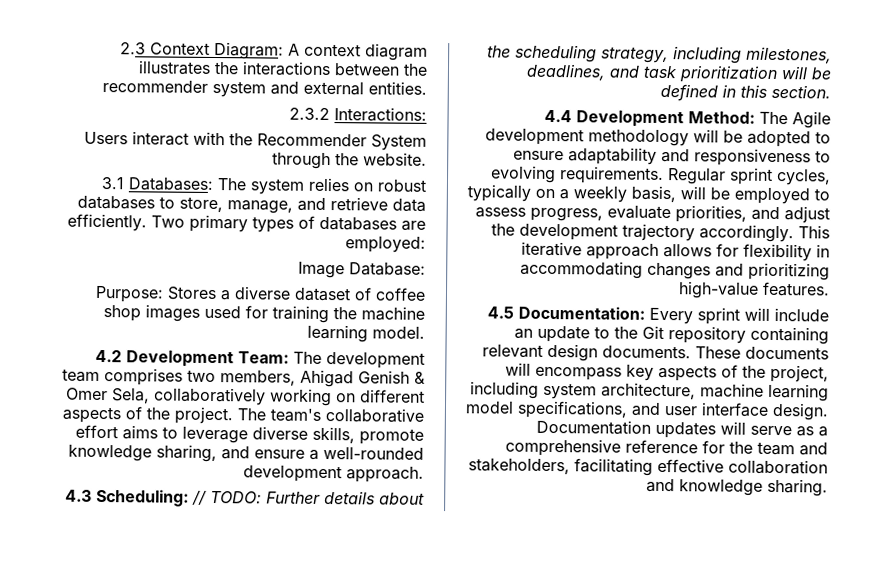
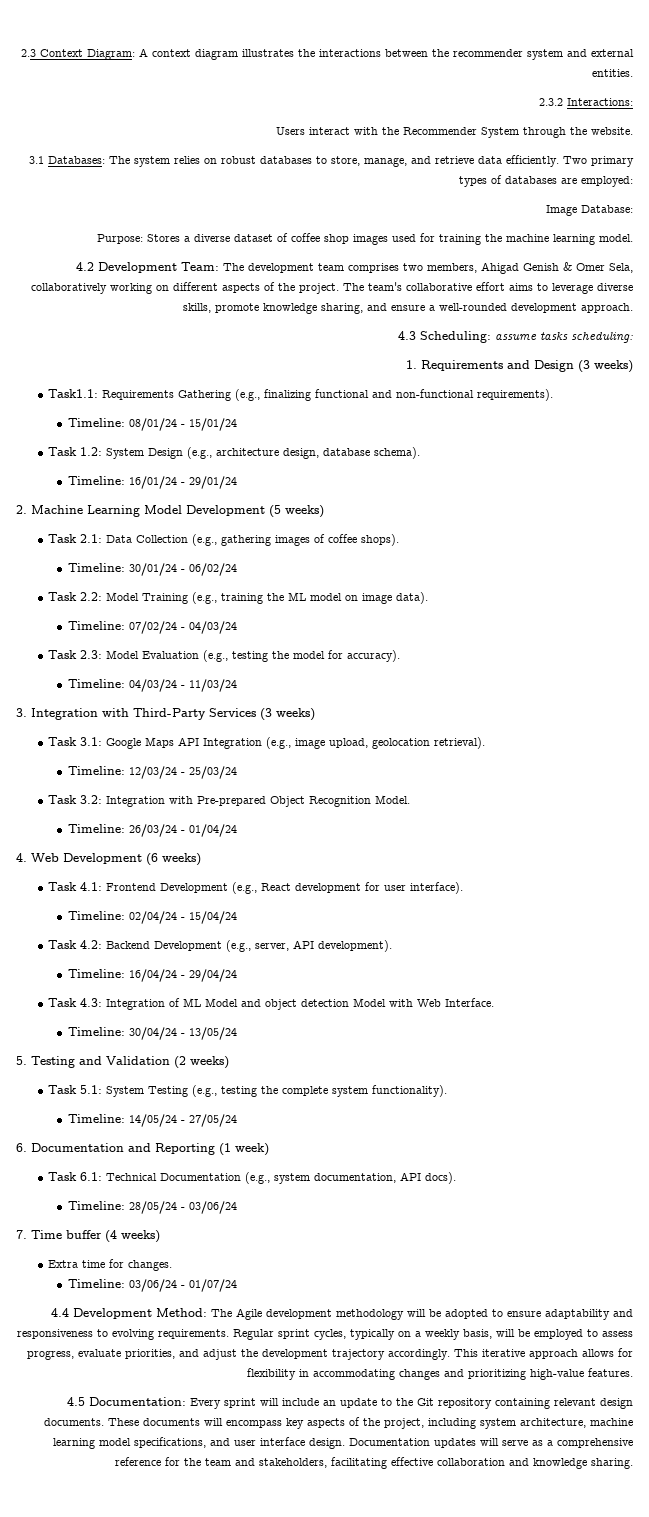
- 4.3 Scheduling: // TODO: Further details about the scheduling strategy, including milestones, deadlines, and task prioritization will be defined in this section.
+ 4.3 Scheduling: assume tasks scheduling:
+ 1. Requirements and Design (3 weeks)
+ Task1.1: Requirements Gathering (e.g., finalizing functional and non-functional requirements).
+ Timeline: 08/01/24 - 15/01/24
+ Task 1.2: System Design (e.g., architecture design, database schema).
+ Timeline: 16/01/24 - 29/01/24
+ 2. Machine Learning Model Development (5 weeks)
+ Task 2.1: Data Collection (e.g., gathering images of coffee shops).
+ Timeline: 30/01/24 - 06/02/24
+ Task 2.2: Model Training (e.g., training the ML model on image data).
+ Timeline: 07/02/24 - 04/03/24
+ Task 2.3: Model Evaluation (e.g., testing the model for accuracy).
+ Timeline: 04/03/24 - 11/03/24
+ 3. Integration with Third-Party Services (3 weeks)
+ Task 3.1: Google Maps API Integration (e.g., image upload, geolocation retrieval).
+ Timeline: 12/03/24 - 25/03/24
+ Task 3.2: Integration with Pre-prepared Object Recognition Model.
+ Timeline: 26/03/24 - 01/04/24
+ 4. Web Development (6 weeks)
+ Task 4.1: Frontend Development (e.g., React development for user interface).
+ Timeline: 02/04/24 - 15/04/24
+ Task 4.2: Backend Development (e.g., server, API development).
+ Timeline: 16/04/24 - 29/04/24
+ Task 4.3: Integration of ML Model and object detection Model with Web Interface.
+ Timeline: 30/04/24 - 13/05/24
+ 5. Testing and Validation (2 weeks)
+ Task 5.1: System Testing (e.g., testing the complete system functionality).
+ Timeline: 14/05/24 - 27/05/24
+ 6. Documentation and Reporting (1 week)
+ Task 6.1: Technical Documentation (e.g., system documentation, API docs).
+ Timeline: 28/05/24 - 03/06/24
+ 7. Time buffer (4 weeks)
+ Extra time for changes.
+ Timeline: 03/06/24 - 01/07/24

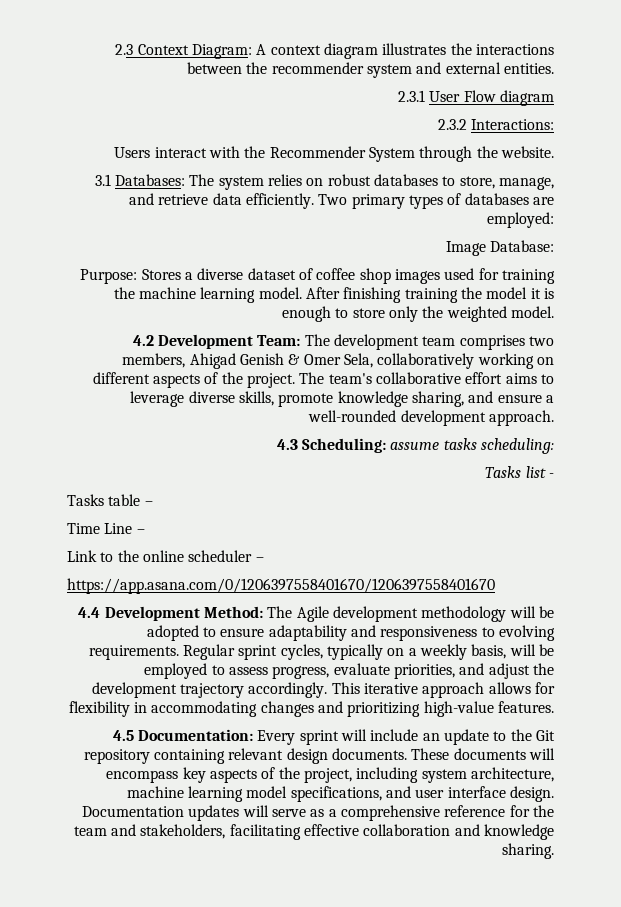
+ 2.3.1 User Flow diagram
+ After finishing training the model it is enough to store only the weighted model.
- 1. Requirements and Design (3 weeks)
- Task1.1: Requirements Gathering (e.g., finalizing functional and non-functional requirements).
- Timeline: 08/01/24 - 15/01/24
- Task 1.2: System Design (e.g., architecture design, database schema).
- Timeline: 16/01/24 - 29/01/24
- 2. Machine Learning Model Development (5 weeks)
- Task 2.1: Data Collection (e.g., gathering images of coffee shops).
- Timeline: 30/01/24 - 06/02/24
- Task 2.2: Model Training (e.g., training the ML model on image data).
- Timeline: 07/02/24 - 04/03/24
- Task 2.3: Model Evaluation (e.g., testing the model for accuracy).
- Timeline: 04/03/24 - 11/03/24
- 3. Integration with Third-Party Services (3 weeks)
- Task 3.1: Google Maps API Integration (e.g., image upload, geolocation retrieval).
- Timeline: 12/03/24 - 25/03/24
- Task 3.2: Integration with Pre-prepared Object Recognition Model.
- Timeline: 26/03/24 - 01/04/24
- 4. Web Development (6 weeks)
- Task 4.1: Frontend Development (e.g., React development for user interface).
- Timeline: 02/04/24 - 15/04/24
- Task 4.2: Backend Development (e.g., server, API development).
- Timeline: 16/04/24 - 29/04/24
- Task 4.3: Integration of ML Model and object detection Model with Web Interface.
- Timeline: 30/04/24 - 13/05/24
- 5. Testing and Validation (2 weeks)
- Task 5.1: System Testing (e.g., testing the complete system functionality).
- Timeline: 14/05/24 - 27/05/24
- 6. Documentation and Reporting (1 week)
- Task 6.1: Technical Documentation (e.g., system documentation, API docs).
- Timeline: 28/05/24 - 03/06/24
- 7. Time buffer (4 weeks)
- Extra time for changes.
- Timeline: 03/06/24 - 01/07/24
+ Tasks list -
+ Tasks table –
+ Time Line –
+ Link to the online scheduler –
+ https://app.asana.com/0/1206397558401670/1206397558401670

